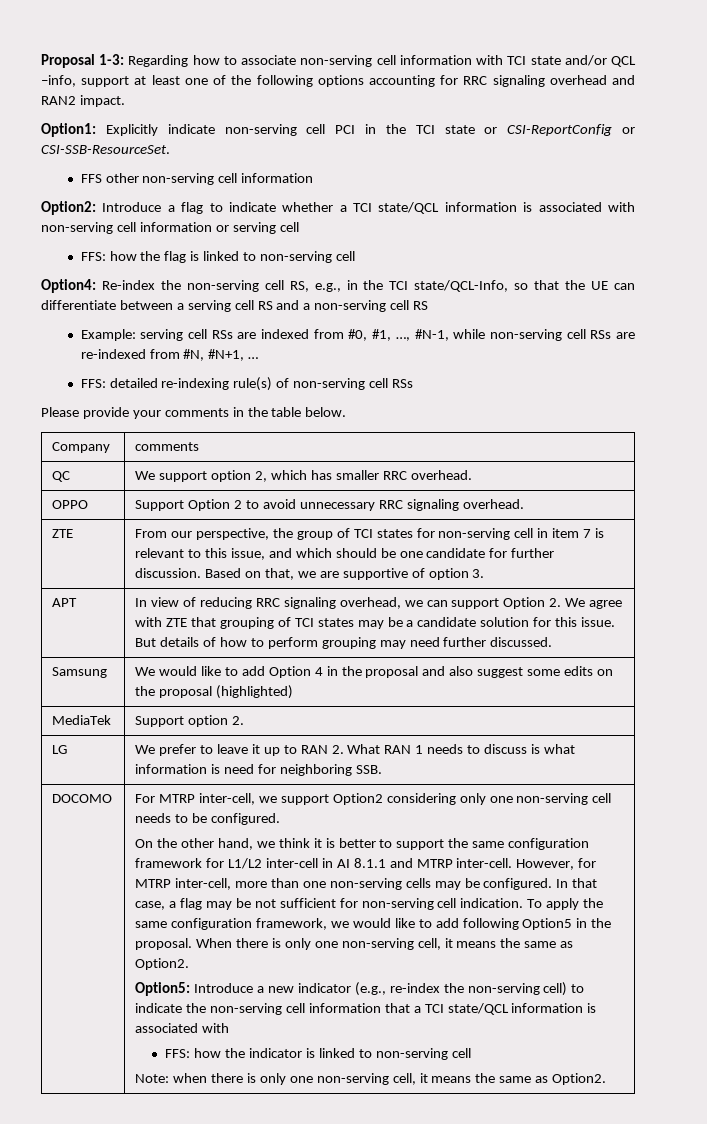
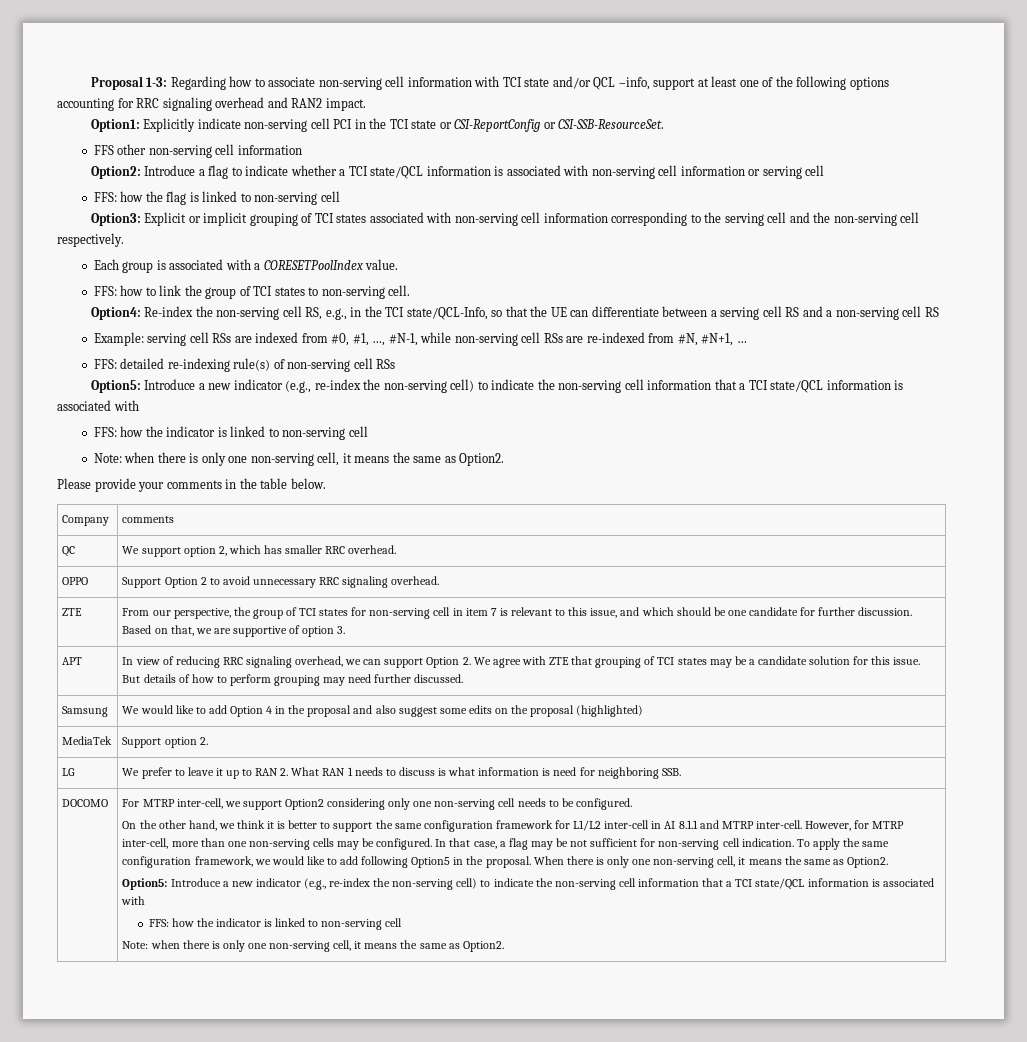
+ Option3: Explicit or implicit grouping of TCI states associated with non-serving cell information corresponding to the serving cell and the non-serving cell respectively.
+ Each group is associated with a CORESETPoolIndex value.
+ FFS: how to link the group of TCI states to non-serving cell.
  FFS: detailed re-indexing rule(s) of non-serving cell RSs
+ Option5: Introduce a new indicator (e.g., re-index the non-serving cell) to indicate the non-serving cell information that a TCI state/QCL information is associated with
+ FFS: how the indicator is linked to non-serving cell
+ Note: when there is only one non-serving cell, it means the same as Option2.

